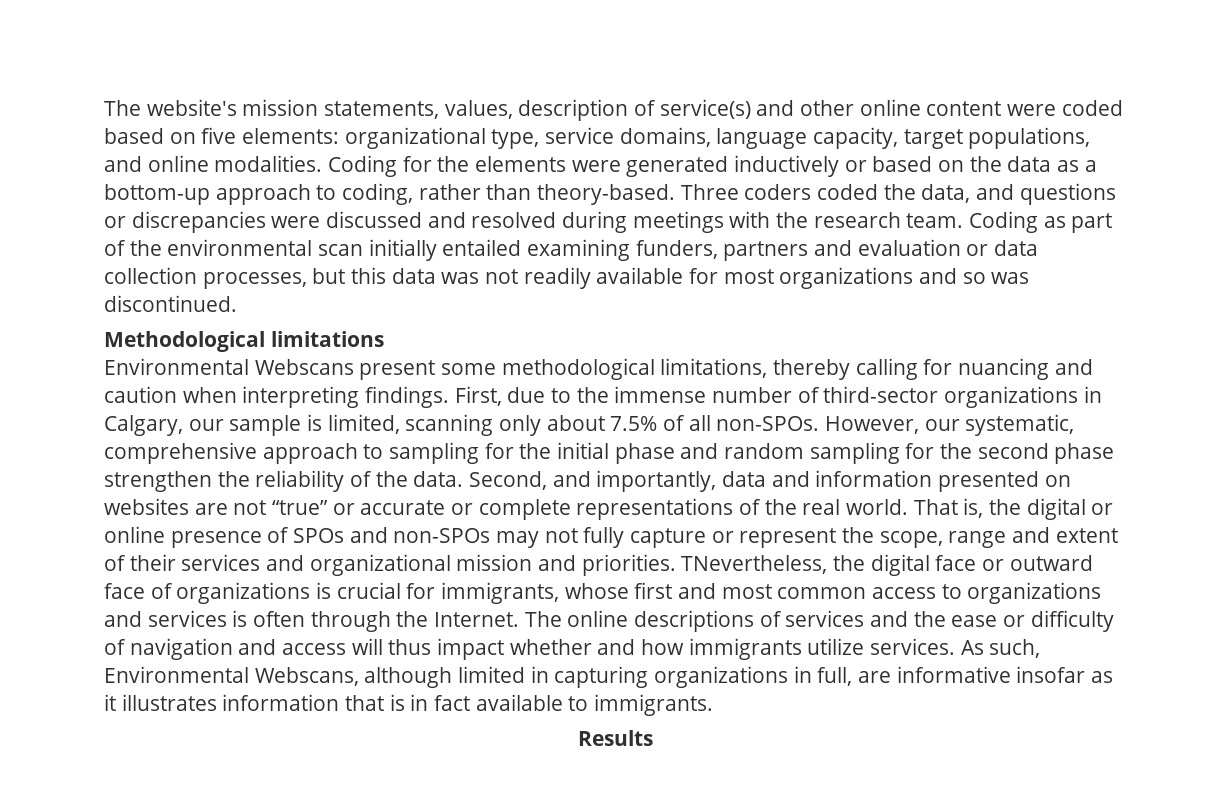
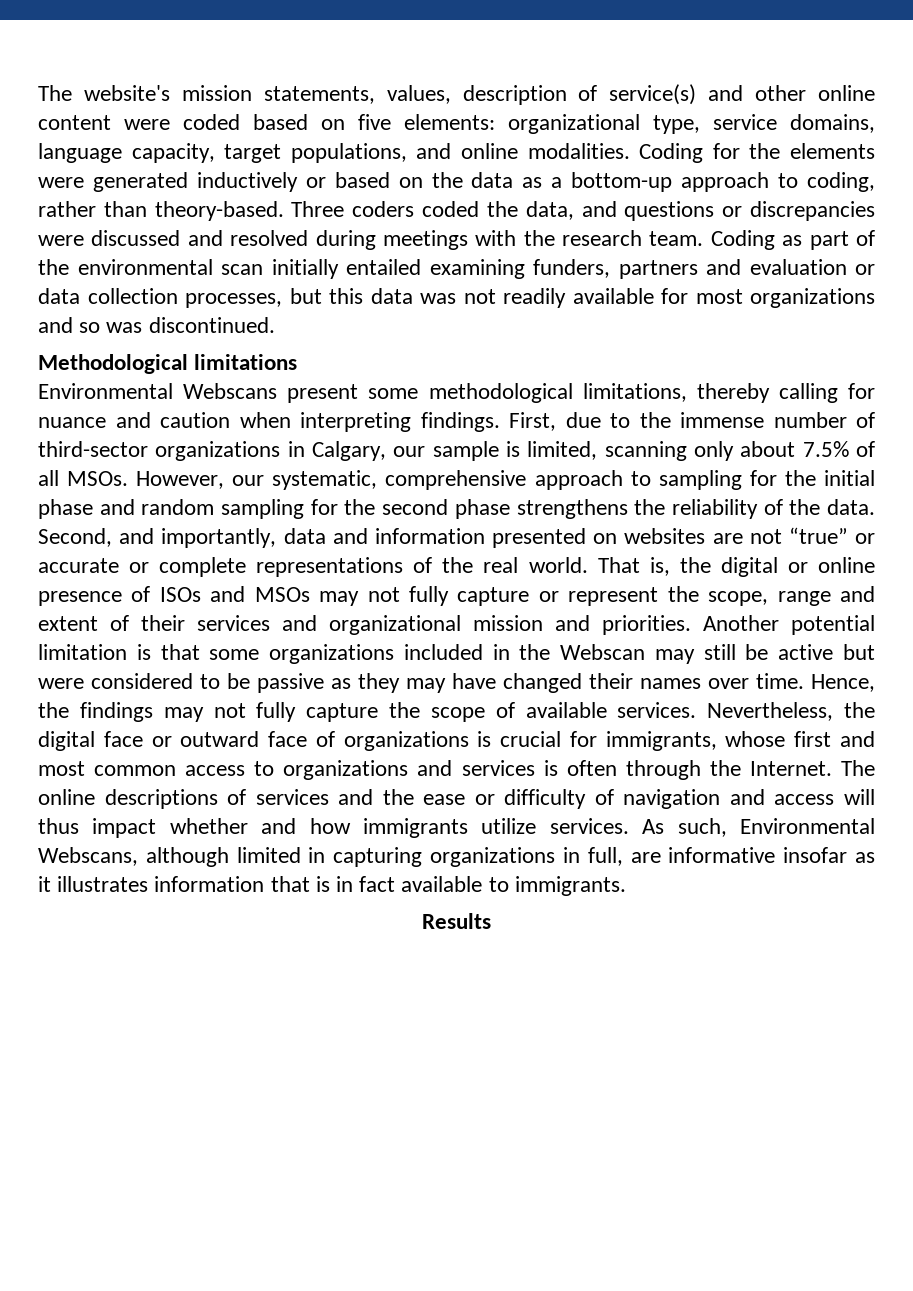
- Environmental Webscans present some methodological limitations, thereby calling for nuancing and caution when interpreting findings.
+ Environmental Webscans present some methodological limitations, thereby calling for nuance and caution when interpreting findings.
- First, due to the immense number of third-sector organizations in Calgary, our sample is limited, scanning only about 7.5% of all non-SPOs.
+ First, due to the immense number of third-sector organizations in Calgary, our sample is limited, scanning only about 7.5% of all MSOs.
- However, our systematic, comprehensive approach to sampling for the initial phase and random sampling for the second phase strengthen the reliability of the data.
+ However, our systematic, comprehensive approach to sampling for the initial phase and random sampling for the second phase strengthens the reliability of the data.
- That is, the digital or online presence of SPOs and non-SPOs may not fully capture or represent the scope, range and extent of their services and organizational mission and priorities.
+ That is, the digital or online presence of ISOs and MSOs may not fully capture or represent the scope, range and extent of their services and organizational mission and priorities.
- TNevertheless, the digital face or outward face of organizations is crucial for immigrants, whose first and most common access to organizations and services is often through the Internet.
+ Another potential limitation is that some organizations included in the Webscan may still be active but were considered to be passive as they may have changed their names over time. Hence, the findings may not fully capture the scope of available services. Nevertheless, the digital face or outward face of organizations is crucial for immigrants, whose first and most common access to organizations and services is often through the Internet.

